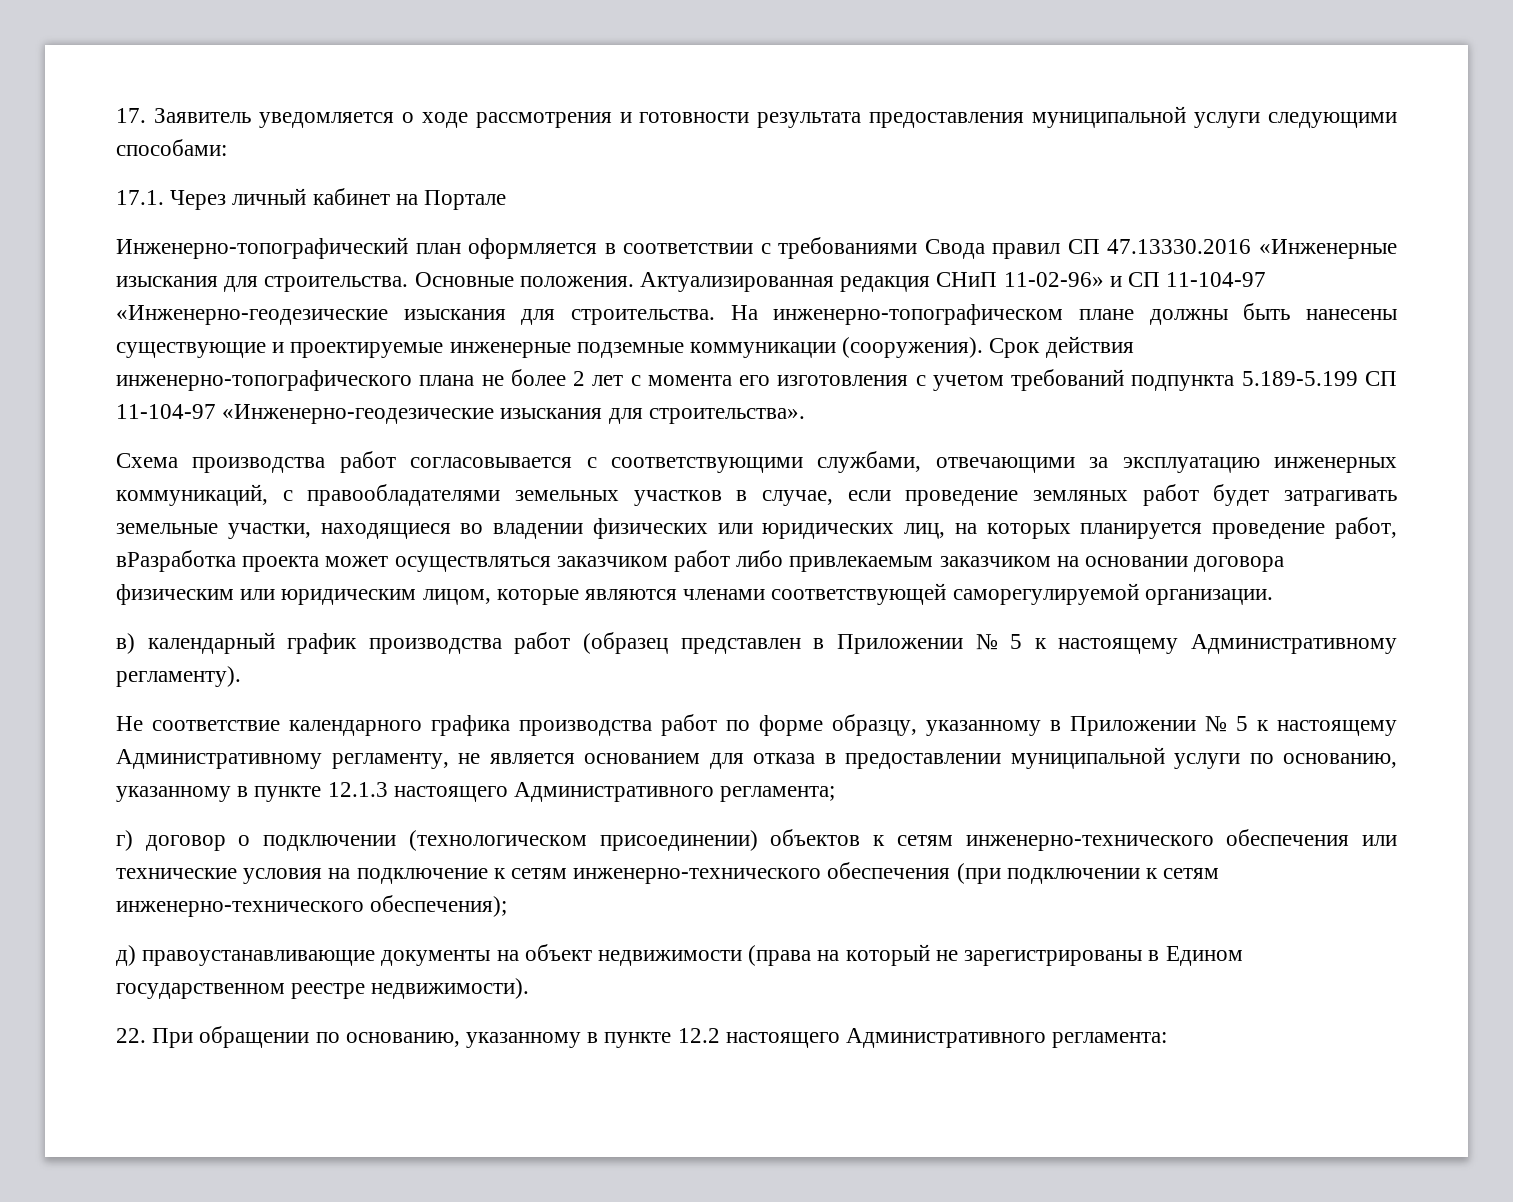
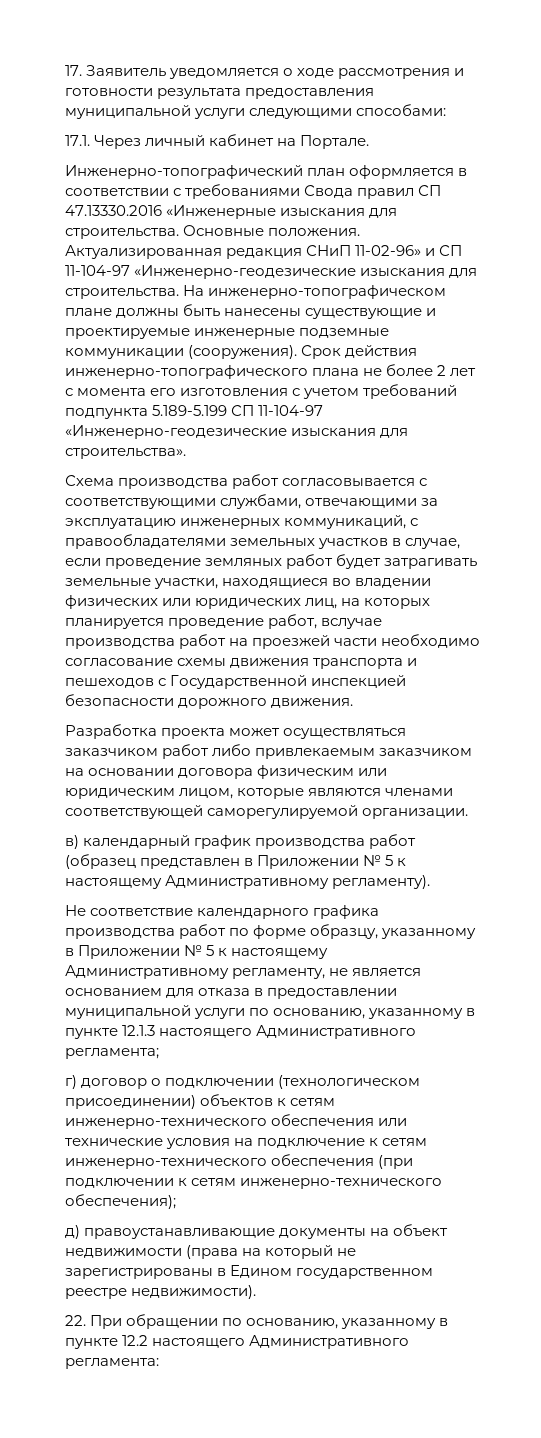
- 17.1. Через личный кабинет на Портале
+ 17.1. Через личный кабинет на Портале.
- Схема производства работ согласовывается с соответствующими службами, отвечающими за эксплуатацию инженерных коммуникаций, с правообладателями земельных участков в случае, если проведение земляных работ будет затрагивать земельные участки, находящиеся во владении физических или юридических лиц, на которых планируется проведение работ, вРазработка проекта может осуществляться заказчиком работ либо привлекаемым заказчиком на основании договора физическим или юридическим лицом, которые являются членами соответствующей саморегулируемой организации.
+ Схема производства работ согласовывается с соответствующими службами, отвечающими за эксплуатацию инженерных коммуникаций, с правообладателями земельных участков в случае, если проведение земляных работ будет затрагивать земельные участки, находящиеся во владении физических или юридических лиц, на которых планируется проведение работ, вслучае производства работ на проезжей части необходимо согласование схемы движения транспорта и пешеходов с Государственной инспекцией безопасности дорожного движения.
+ Разработка проекта может осуществляться заказчиком работ либо привлекаемым заказчиком на основании договора физическим или юридическим лицом, которые являются членами соответствующей саморегулируемой организации.

